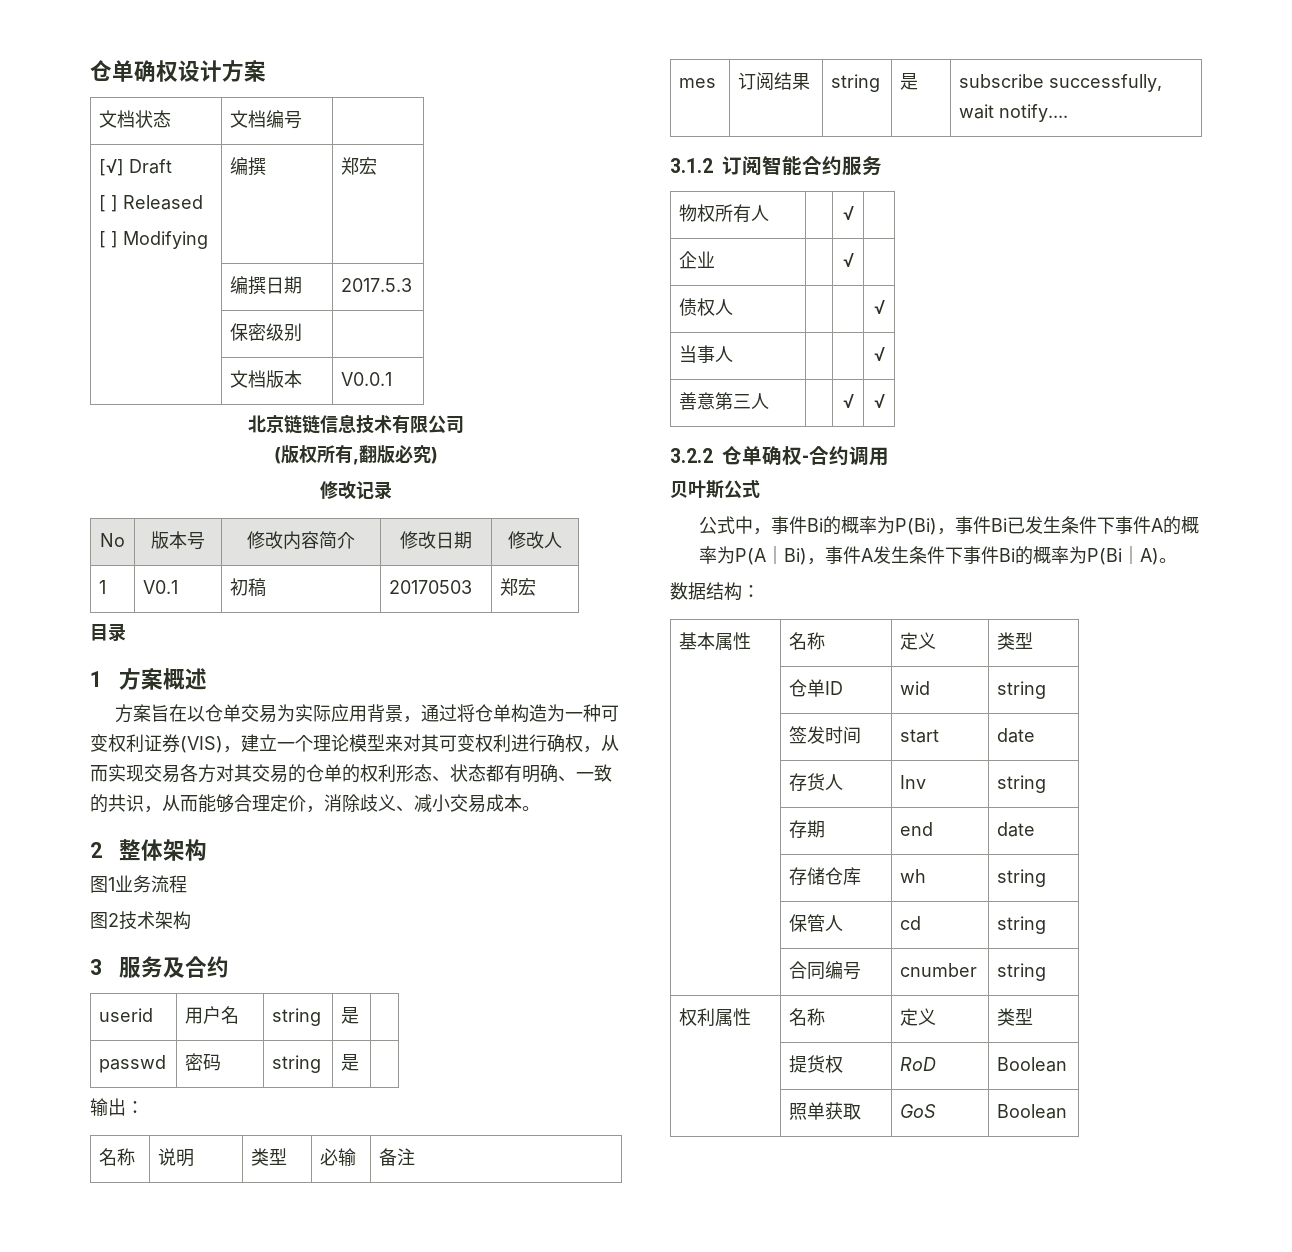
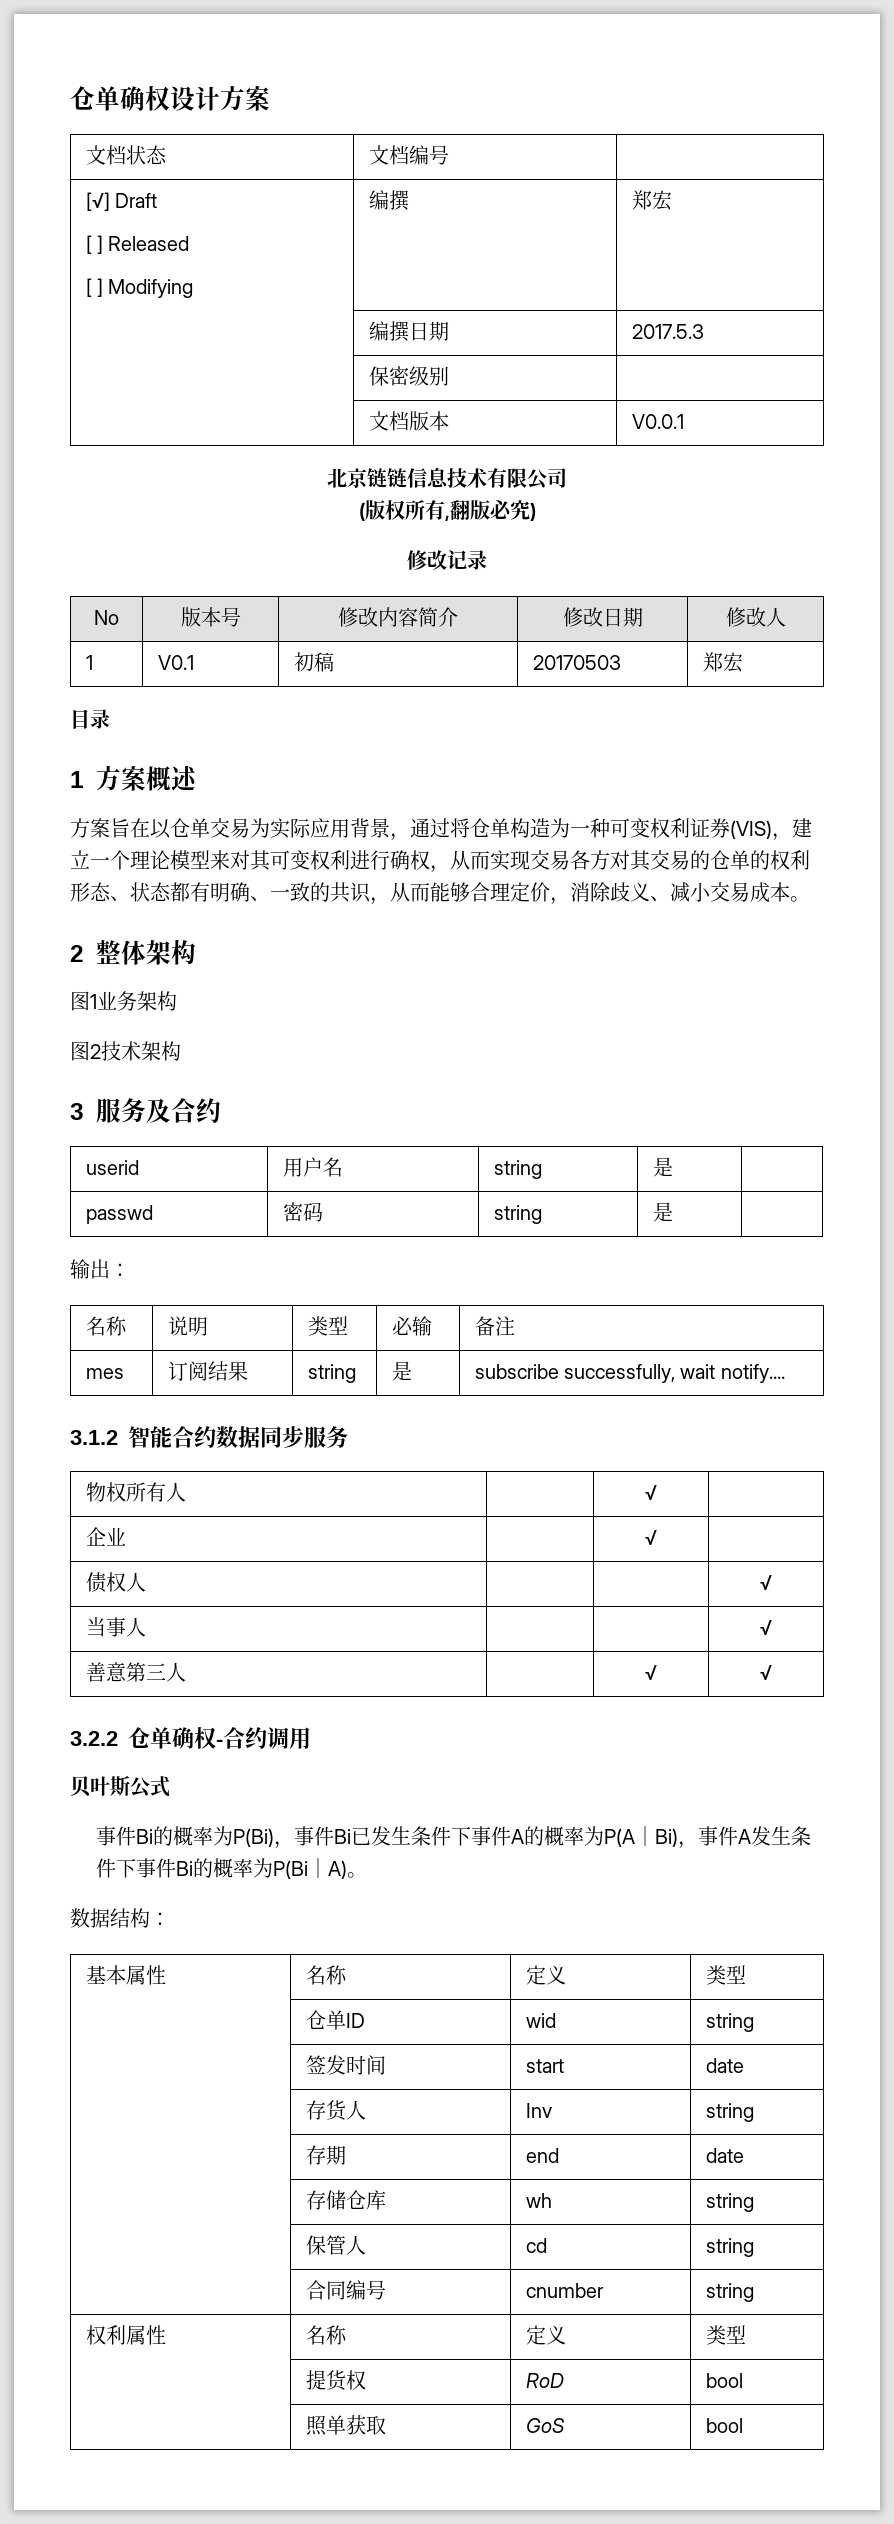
- 图1业务流程
+ 图1业务架构
- 3.1.2订阅智能合约服务
+ 3.1.2智能合约数据同步服务
- 公式中，事件Bi的概率为P(Bi)，事件Bi已发生条件下事件A的概率为P(A│Bi)，事件A发生条件下事件Bi的概率为P(Bi│A)。
+ 事件Bi的概率为P(Bi)，事件Bi已发生条件下事件A的概率为P(A│Bi)，事件A发生条件下事件Bi的概率为P(Bi│A)。
- | 提货权 | RoD | Boolean
+ | 提货权 | RoD | bool
- | 照单获取 | GoS | Boolean
+ | 照单获取 | GoS | bool

